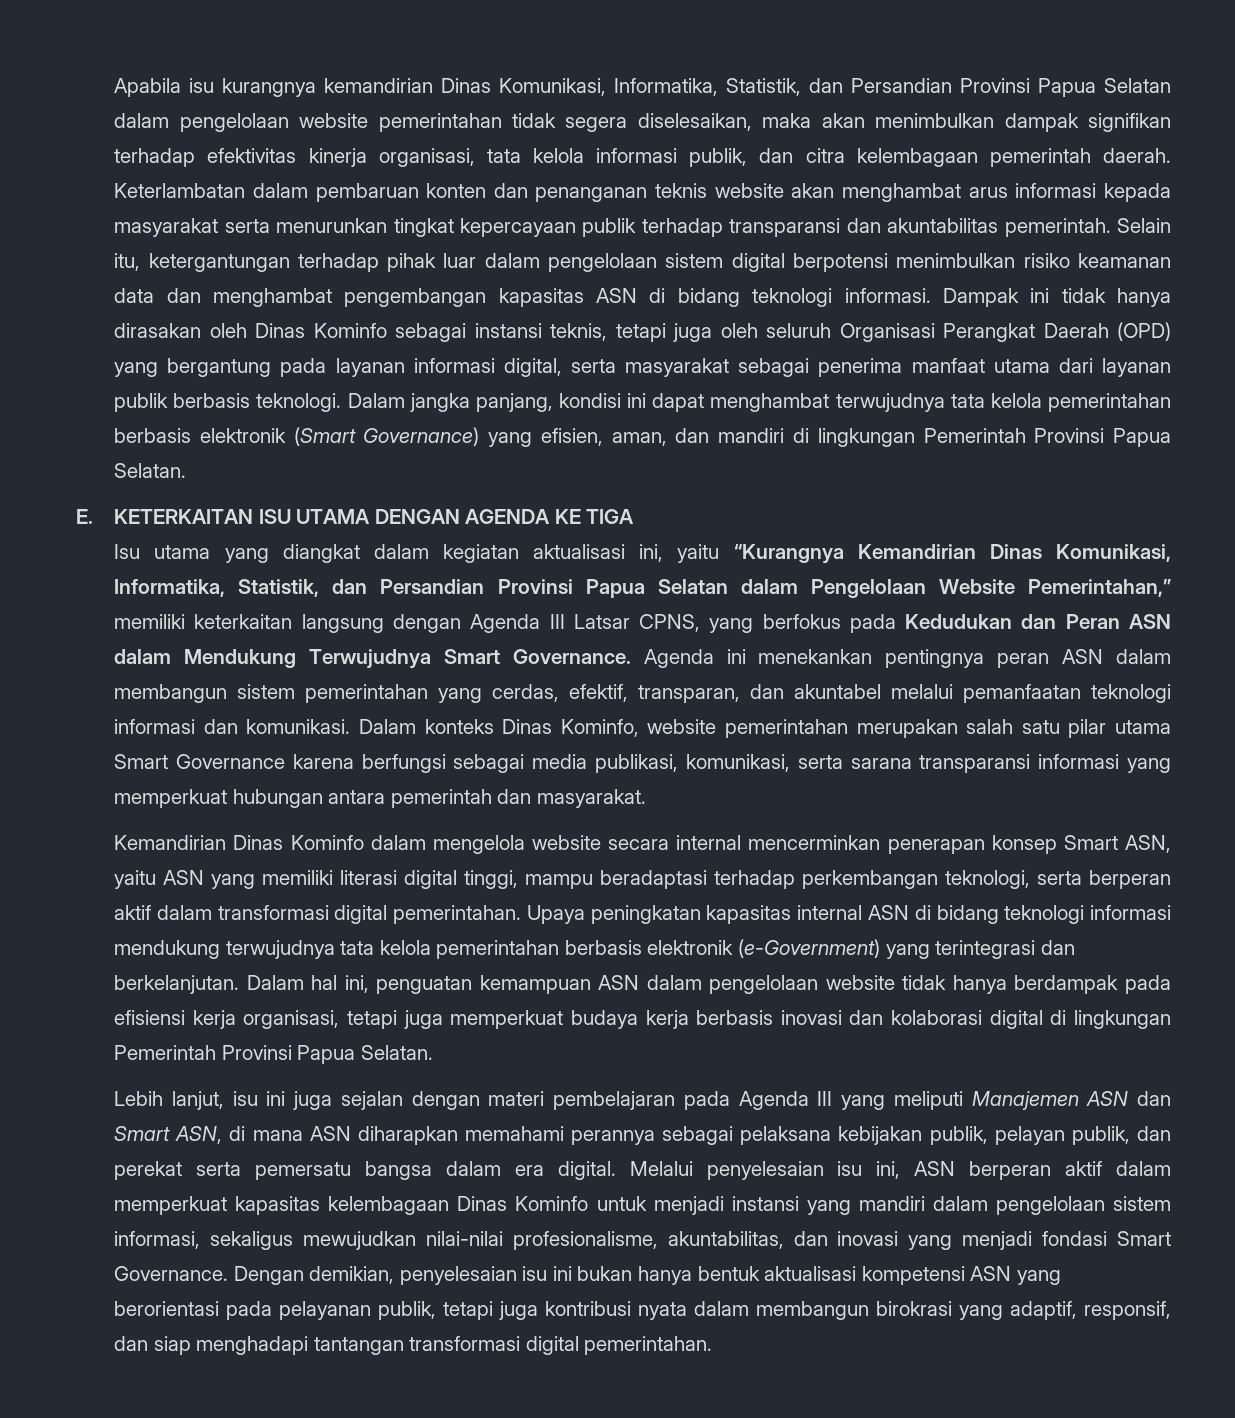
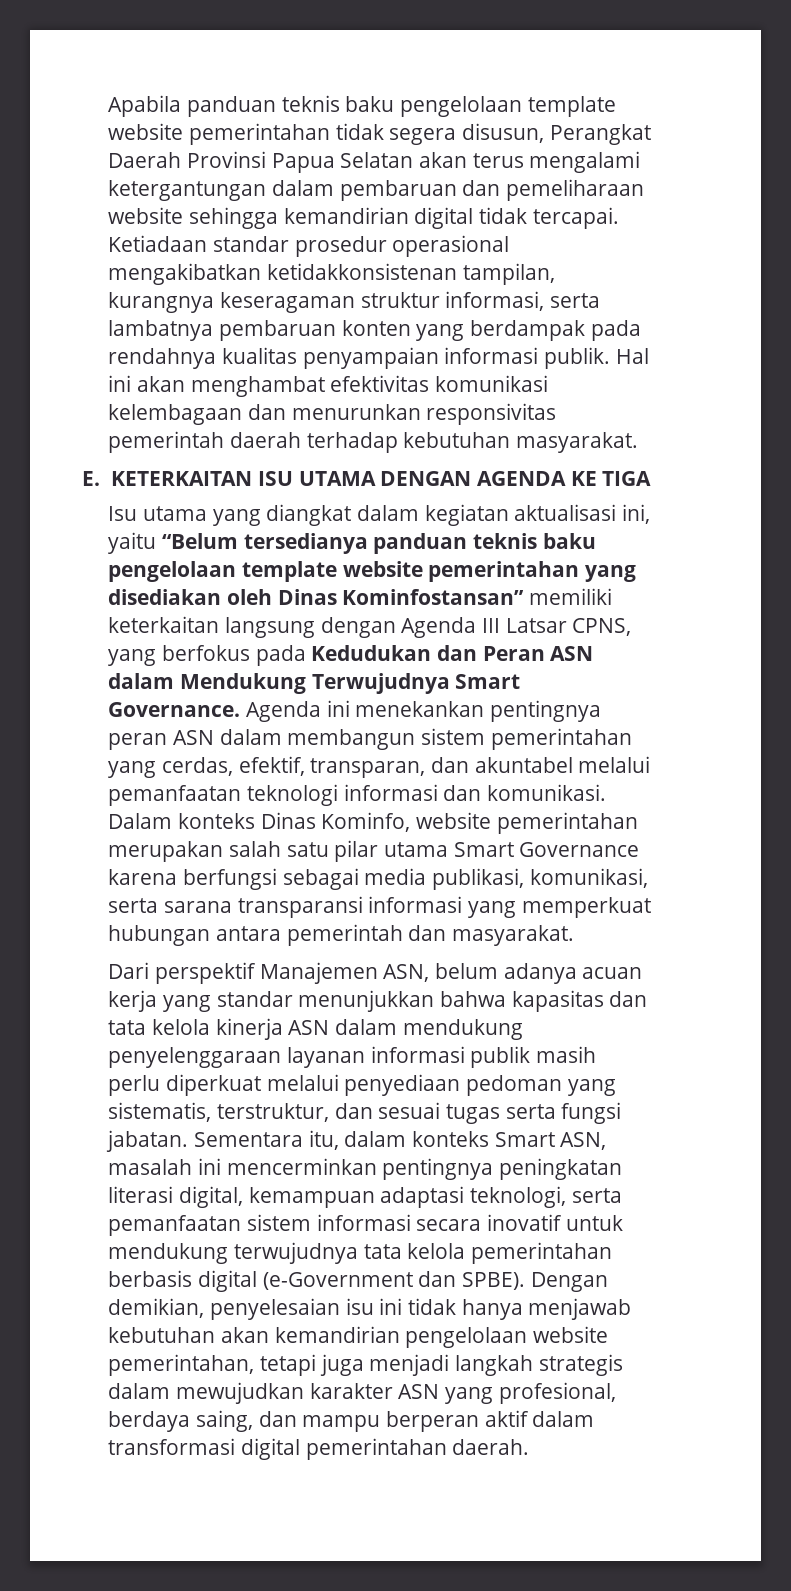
- Apabila isu kurangnya kemandirian Dinas Komunikasi, Informatika, Statistik, dan Persandian Provinsi Papua Selatan dalam pengelolaan website pemerintahan tidak segera diselesaikan, maka akan menimbulkan dampak signifikan terhadap efektivitas kinerja organisasi, tata kelola informasi publik, dan citra kelembagaan pemerintah daerah. Keterlambatan dalam pembaruan konten dan penanganan teknis website akan menghambat arus informasi kepada masyarakat serta menurunkan tingkat kepercayaan publik terhadap transparansi dan akuntabilitas pemerintah. Selain itu, ketergantungan terhadap pihak luar dalam pengelolaan sistem digital berpotensi menimbulkan risiko keamanan data dan menghambat pengembangan kapasitas ASN di bidang teknologi informasi. Dampak ini tidak hanya dirasakan oleh Dinas Kominfo sebagai instansi teknis, tetapi juga oleh seluruh Organisasi Perangkat Daerah (OPD) yang bergantung pada layanan informasi digital, serta masyarakat sebagai penerima manfaat utama dari layanan publik berbasis teknologi. Dalam jangka panjang, kondisi ini dapat menghambat terwujudnya tata kelola pemerintahan berbasis elektronik (Smart Governance) yang efisien, aman, dan mandiri di lingkungan Pemerintah Provinsi Papua Selatan.
+ Apabila panduan teknis baku pengelolaan template website pemerintahan tidak segera disusun, Perangkat Daerah Provinsi Papua Selatan akan terus mengalami ketergantungan dalam pembaruan dan pemeliharaan website sehingga kemandirian digital tidak tercapai. Ketiadaan standar prosedur operasional mengakibatkan ketidakkonsistenan tampilan, kurangnya keseragaman struktur informasi, serta lambatnya pembaruan konten yang berdampak pada rendahnya kualitas penyampaian informasi publik. Hal ini akan menghambat efektivitas komunikasi kelembagaan dan menurunkan responsivitas pemerintah daerah terhadap kebutuhan masyarakat.
- Isu utama yang diangkat dalam kegiatan aktualisasi ini, yaitu “Kurangnya Kemandirian Dinas Komunikasi, Informatika, Statistik, dan Persandian Provinsi Papua Selatan dalam Pengelolaan Website Pemerintahan,” memiliki keterkaitan langsung dengan Agenda III Latsar CPNS, yang berfokus pada Kedudukan dan Peran ASN dalam Mendukung Terwujudnya Smart Governance.
+ Isu utama yang diangkat dalam kegiatan aktualisasi ini, yaitu “Belum tersedianya panduan teknis baku pengelolaan template website pemerintahan yang disediakan oleh Dinas Kominfostansan” memiliki keterkaitan langsung dengan Agenda III Latsar CPNS, yang berfokus pada Kedudukan dan Peran ASN dalam Mendukung Terwujudnya Smart Governance.
- Kemandirian Dinas Kominfo dalam mengelola website secara internal mencerminkan penerapan konsep Smart ASN, yaitu ASN yang memiliki literasi digital tinggi, mampu beradaptasi terhadap perkembangan teknologi, serta berperan aktif dalam transformasi digital pemerintahan. Upaya peningkatan kapasitas internal ASN di bidang teknologi informasi mendukung terwujudnya tata kelola pemerintahan berbasis elektronik (e-Government) yang terintegrasi dan berkelanjutan. Dalam hal ini, penguatan kemampuan ASN dalam pengelolaan website tidak hanya berdampak pada efisiensi kerja organisasi, tetapi juga memperkuat budaya kerja berbasis inovasi dan kolaborasi digital di lingkungan Pemerintah Provinsi Papua Selatan.
- Lebih lanjut, isu ini juga sejalan dengan materi pembelajaran pada Agenda III yang meliputi Manajemen ASN dan Smart ASN, di mana ASN diharapkan memahami perannya sebagai pelaksana kebijakan publik, pelayan publik, dan perekat serta pemersatu bangsa dalam era digital. Melalui penyelesaian isu ini, ASN berperan aktif dalam memperkuat kapasitas kelembagaan Dinas Kominfo untuk menjadi instansi yang mandiri dalam pengelolaan sistem informasi, sekaligus mewujudkan nilai-nilai profesionalisme, akuntabilitas, dan inovasi yang menjadi fondasi Smart Governance.
+ Dari perspektif Manajemen ASN, belum adanya acuan kerja yang standar menunjukkan bahwa kapasitas dan tata kelola kinerja ASN dalam mendukung penyelenggaraan layanan informasi publik masih perlu diperkuat melalui penyediaan pedoman yang sistematis, terstruktur, dan sesuai tugas serta fungsi jabatan. Sementara itu, dalam konteks Smart ASN, masalah ini mencerminkan pentingnya peningkatan literasi digital, kemampuan adaptasi teknologi, serta pemanfaatan sistem informasi secara inovatif untuk mendukung terwujudnya tata kelola pemerintahan berbasis digital (e-Government dan SPBE).
- Dengan demikian, penyelesaian isu ini bukan hanya bentuk aktualisasi kompetensi ASN yang berorientasi pada pelayanan publik, tetapi juga kontribusi nyata dalam membangun birokrasi yang adaptif, responsif, dan siap menghadapi tantangan transformasi digital pemerintahan.
+ Dengan demikian, penyelesaian isu ini tidak hanya menjawab kebutuhan akan kemandirian pengelolaan website pemerintahan, tetapi juga menjadi langkah strategis dalam mewujudkan karakter ASN yang profesional, berdaya saing, dan mampu berperan aktif dalam transformasi digital pemerintahan daerah.

